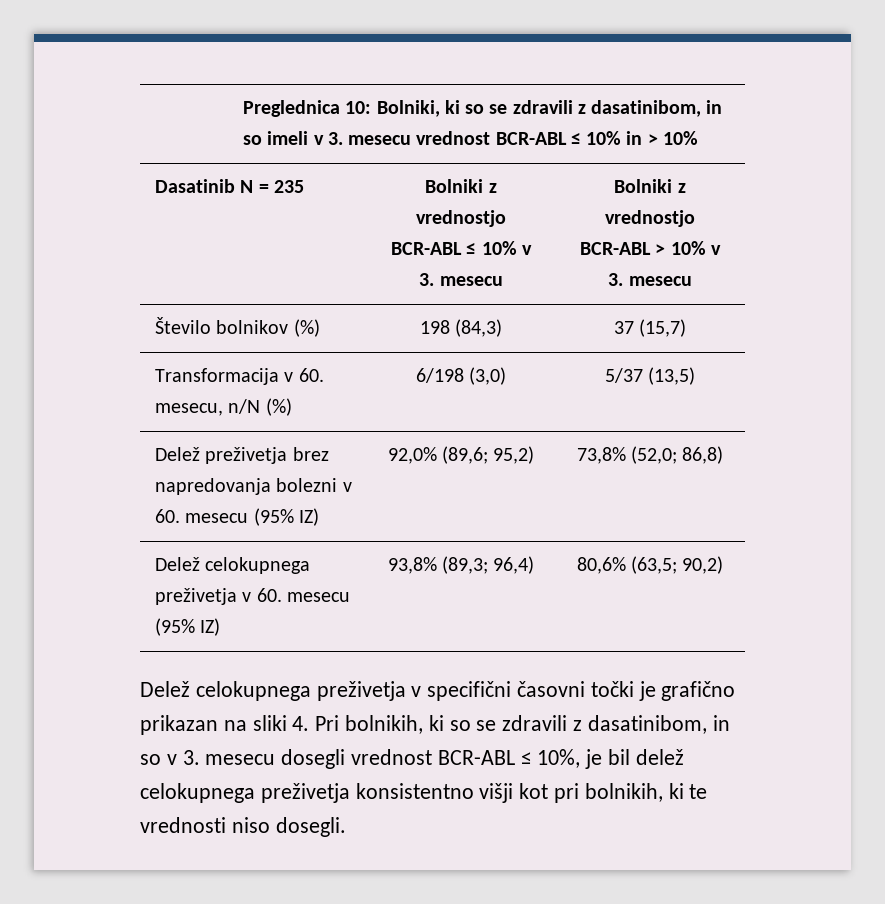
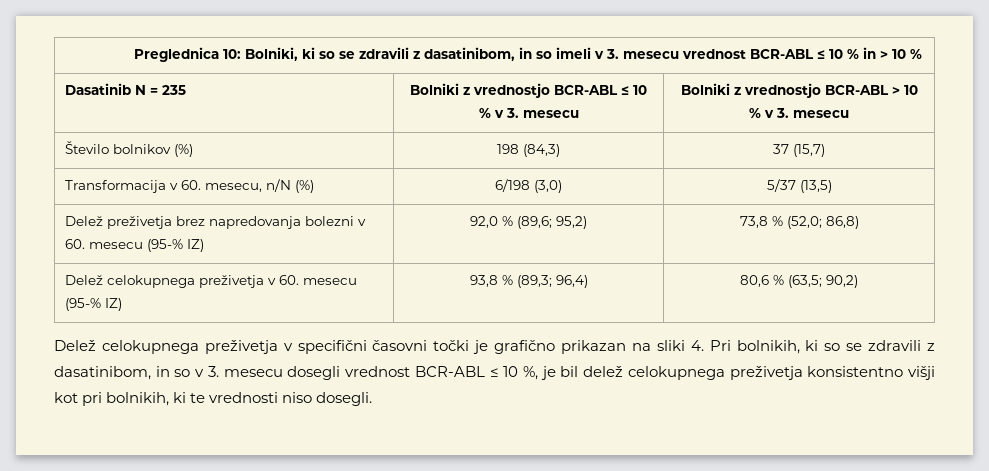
- Preglednica 10: Bolniki, ki so se zdravili z dasatinibom, in so imeli v 3. mesecu vrednost BCR-ABL ≤ 10% in > 10%
+ Preglednica 10: Bolniki, ki so se zdravili z dasatinibom, in so imeli v 3. mesecu vrednost BCR-ABL ≤ 10 % in > 10 %
- Dasatinib N = 235 | Bolniki z vrednostjo BCR-ABL ≤ 10% v 3. mesecu | Bolniki z vrednostjo BCR-ABL > 10% v 3. mesecu
+ Dasatinib N = 235 | Bolniki z vrednostjo BCR-ABL ≤ 10 % v 3. mesecu | Bolniki z vrednostjo BCR-ABL > 10 % v 3. mesecu
- Delež preživetja brez napredovanja bolezni v 60. mesecu (95% IZ) | 92,0% (89,6; 95,2) | 73,8% (52,0; 86,8)
+ Delež preživetja brez napredovanja bolezni v 60. mesecu (95-% IZ) | 92,0 % (89,6; 95,2) | 73,8 % (52,0; 86,8)
- Delež celokupnega preživetja v 60. mesecu (95% IZ) | 93,8% (89,3; 96,4) | 80,6% (63,5; 90,2)
+ Delež celokupnega preživetja v 60. mesecu (95-% IZ) | 93,8 % (89,3; 96,4) | 80,6 % (63,5; 90,2)
- Delež celokupnega preživetja v specifični časovni točki je grafično prikazan na sliki 4. Pri bolnikih, ki so se zdravili z dasatinibom, in so v 3. mesecu dosegli vrednost BCR-ABL ≤ 10%, je bil delež celokupnega preživetja konsistentno višji kot pri bolnikih, ki te vrednosti niso dosegli.
+ Delež celokupnega preživetja v specifični časovni točki je grafično prikazan na sliki 4. Pri bolnikih, ki so se zdravili z dasatinibom, in so v 3. mesecu dosegli vrednost BCR-ABL ≤ 10 %, je bil delež celokupnega preživetja konsistentno višji kot pri bolnikih, ki te vrednosti niso dosegli.

